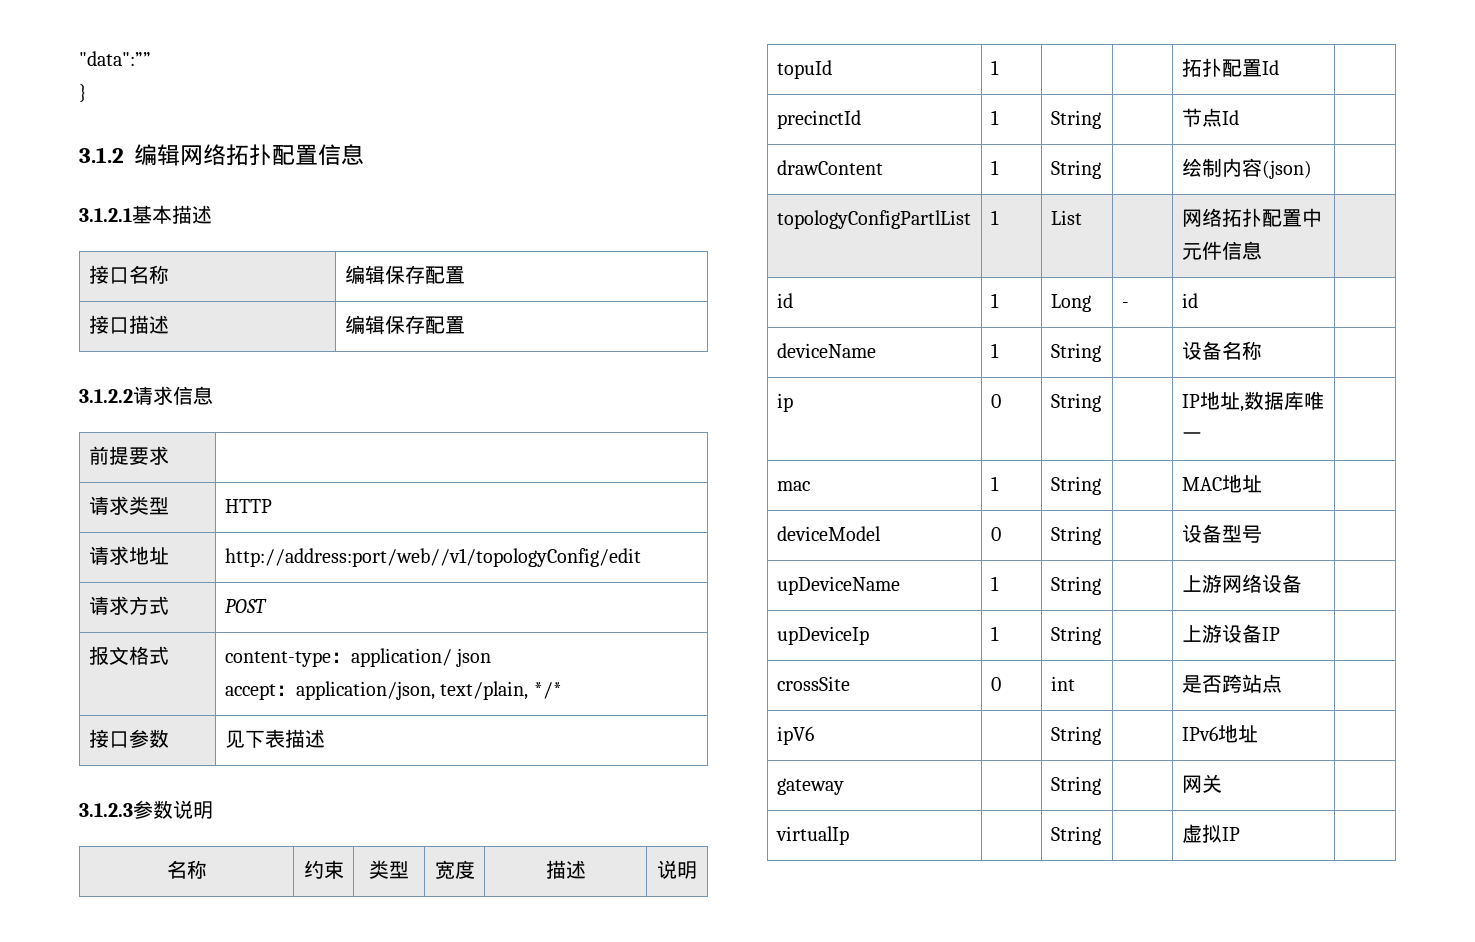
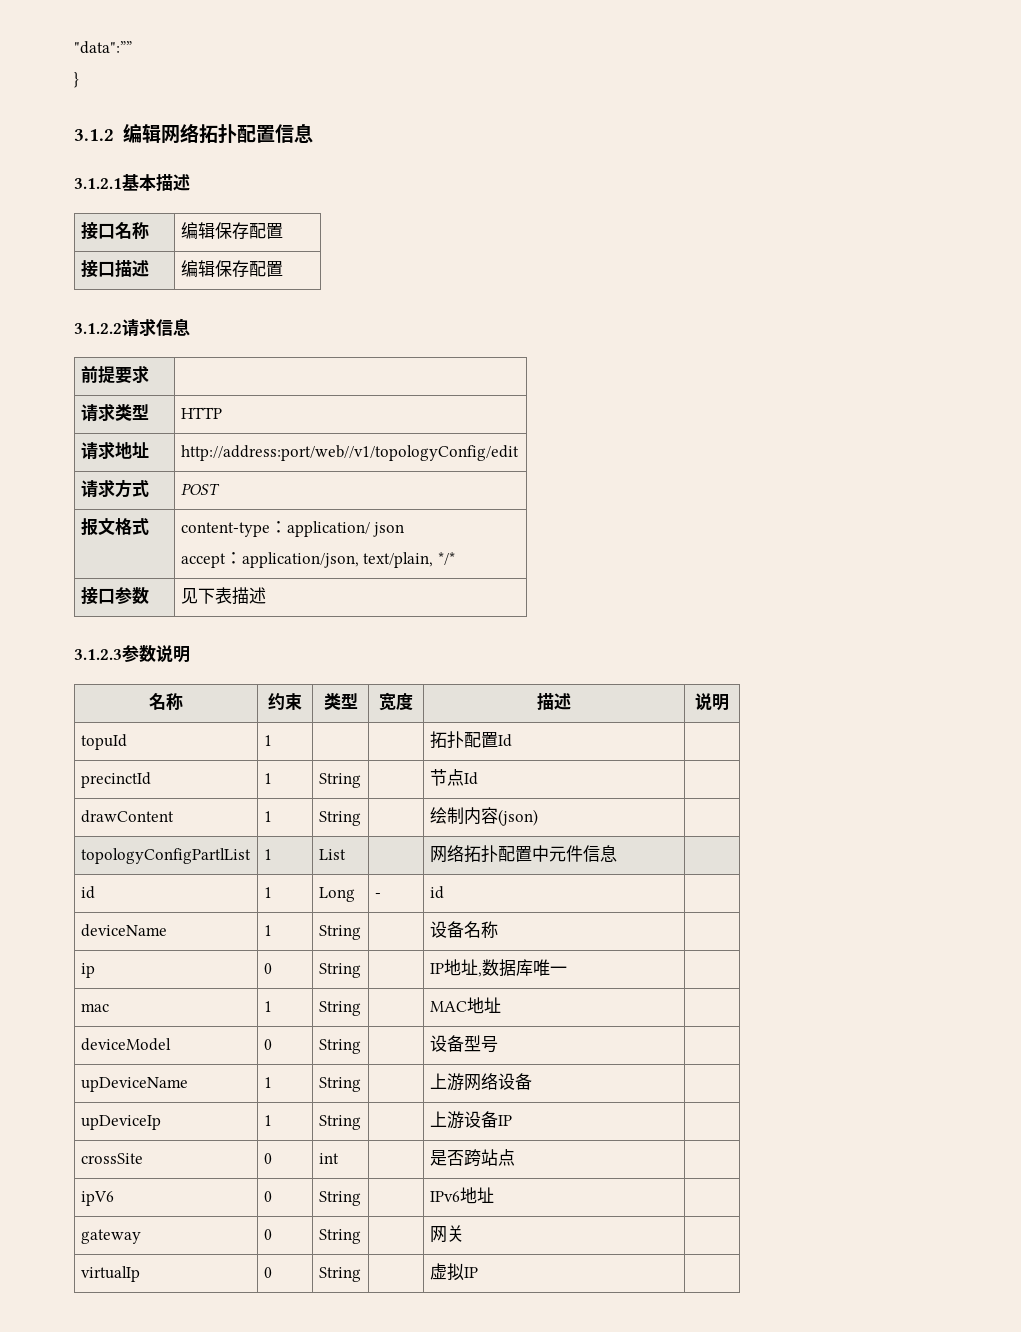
- ipV6 | | String | | IPv6地址 |
+ ipV6 | 0 | String | | IPv6地址 |
- gateway | | String | | 网关 |
+ gateway | 0 | String | | 网关 |
- virtualIp | | String | | 虚拟IP |
+ virtualIp | 0 | String | | 虚拟IP |

